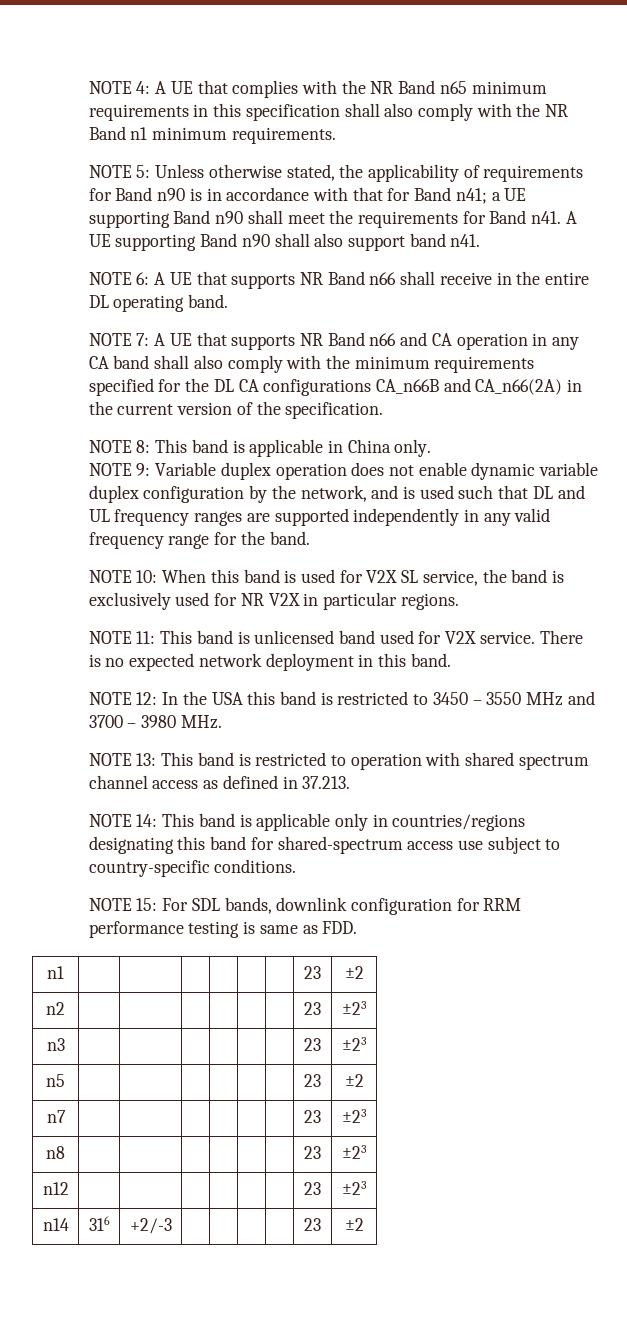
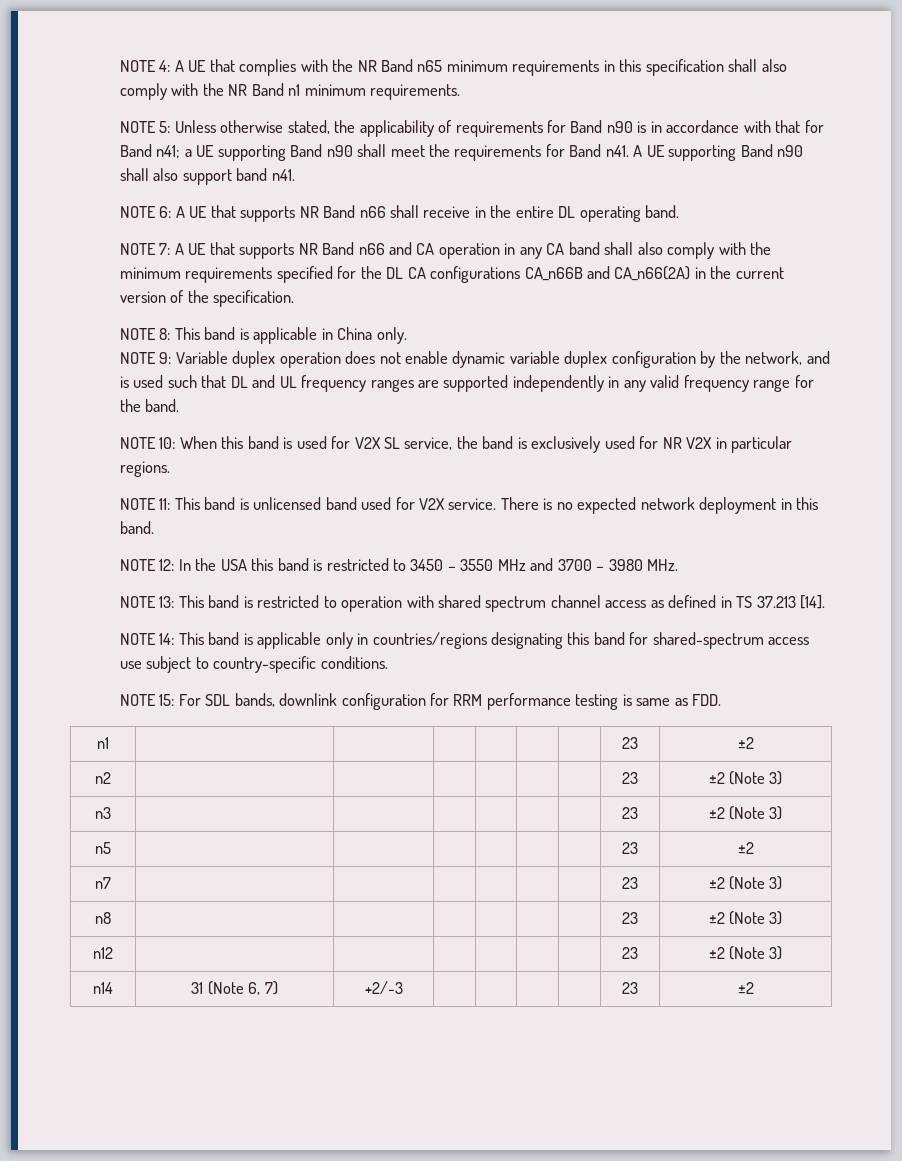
- NOTE 13: This band is restricted to operation with shared spectrum channel access as defined in 37.213.
+ NOTE 13: This band is restricted to operation with shared spectrum channel access as defined in TS 37.213 [14].
- n2 | | | | | | | 23 | ±23
+ n2 | | | | | | | 23 | ±2 (Note 3)
- n3 | | | | | | | 23 | ±23
+ n3 | | | | | | | 23 | ±2 (Note 3)
- n7 | | | | | | | 23 | ±23
+ n7 | | | | | | | 23 | ±2 (Note 3)
- n8 | | | | | | | 23 | ±23
+ n8 | | | | | | | 23 | ±2 (Note 3)
- n12 | | | | | | | 23 | ±23
- n14 | 316 | +2/-3 | | | | | 23 | ±2
+ n12 | | | | | | | 23 | ±2 (Note 3)
+ n14 | 31 (Note 6, 7) | +2/-3 | | | | | 23 | ±2

